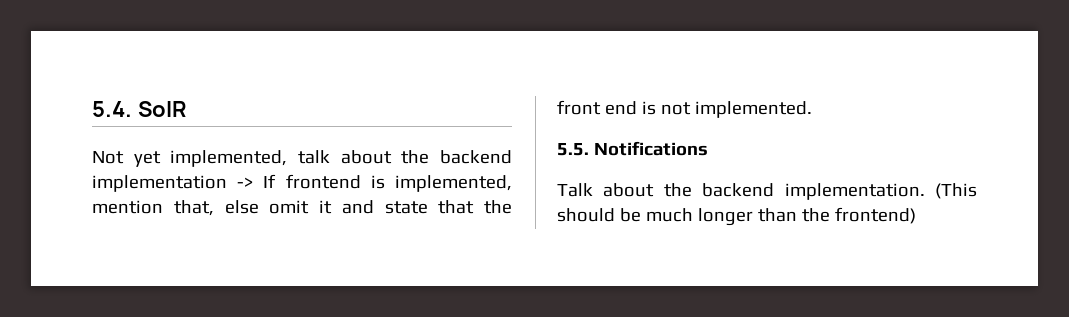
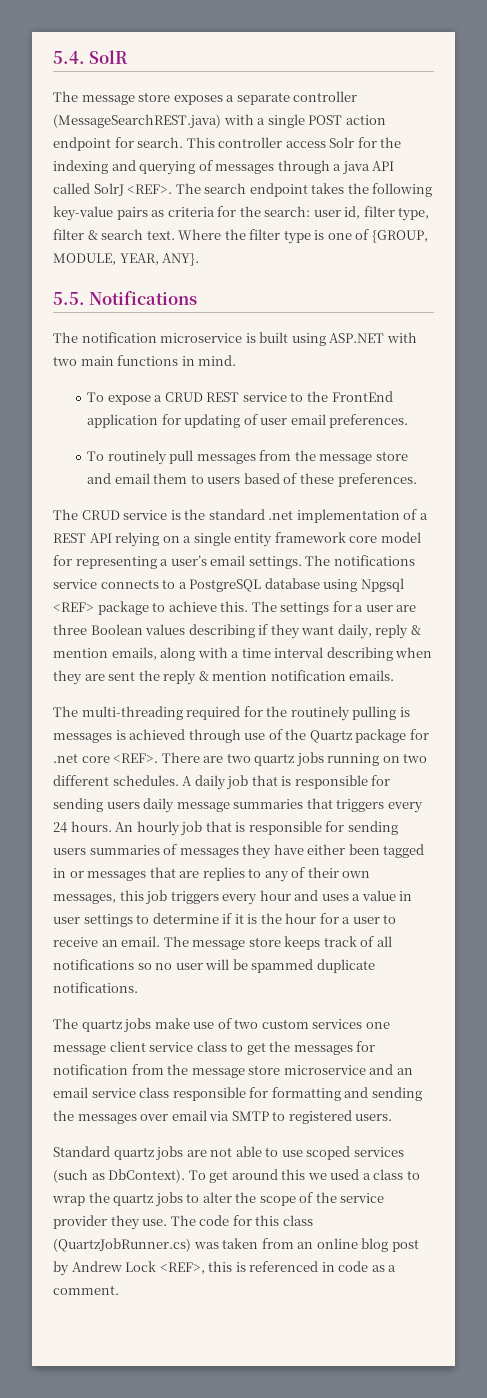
- Not yet implemented, talk about the backend implementation -> If frontend is implemented, mention that, else omit it and state that the front end is not implemented.
+ The message store exposes a separate controller (MessageSearchREST.java) with a single POST action endpoint for search. This controller access Solr for the indexing and querying of messages through a java API called SolrJ <REF>. The search endpoint takes the following key-value pairs as criteria for the search: user id, filter type, filter & search text. Where the filter type is one of {GROUP, MODULE, YEAR, ANY}.
  5.5. Notifications
- Talk about the backend implementation. (This should be much longer than the frontend)
+ The notification microservice is built using ASP.NET with two main functions in mind.
+ To expose a CRUD REST service to the FrontEnd application for updating of user email preferences.
+ To routinely pull messages from the message store and email them to users based of these preferences.
+ The CRUD service is the standard .net implementation of a REST API relying on a single entity framework core model for representing a user’s email settings. The notifications service connects to a PostgreSQL database using Npgsql <REF> package to achieve this. The settings for a user are three Boolean values describing if they want daily, reply & mention emails, along with a time interval describing when they are sent the reply & mention notification emails.
+ The multi-threading required for the routinely pulling is messages is achieved through use of the Quartz package for .net core <REF>. There are two quartz jobs running on two different schedules. A daily job that is responsible for sending users daily message summaries that triggers every 24 hours. An hourly job that is responsible for sending users summaries of messages they have either been tagged in or messages that are replies to any of their own messages, this job triggers every hour and uses a value in user settings to determine if it is the hour for a user to receive an email. The message store keeps track of all notifications so no user will be spammed duplicate notifications.
+ The quartz jobs make use of two custom services one message client service class to get the messages for notification from the message store microservice and an email service class responsible for formatting and sending the messages over email via SMTP to registered users.
+ Standard quartz jobs are not able to use scoped services (such as DbContext). To get around this we used a class to wrap the quartz jobs to alter the scope of the service provider they use. The code for this class (QuartzJobRunner.cs) was taken from an online blog post by Andrew Lock <REF>, this is referenced in code as a comment.

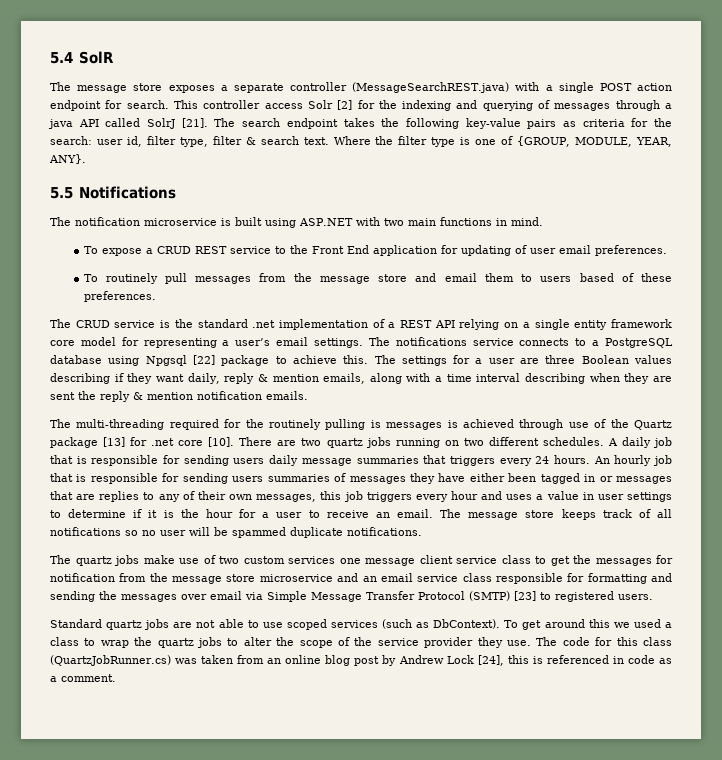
- 5.4. SolR
+ 5.4 SolR
- This controller access Solr for the indexing and querying of messages through a java API called SolrJ <REF>.
+ This controller access Solr [2] for the indexing and querying of messages through a java API called SolrJ [21].
- 5.5. Notifications
+ 5.5 Notifications
- To expose a CRUD REST service to the FrontEnd application for updating of user email preferences.
+ To expose a CRUD REST service to the Front End application for updating of user email preferences.
- The notifications service connects to a PostgreSQL database using Npgsql <REF> package to achieve this.
+ The notifications service connects to a PostgreSQL database using Npgsql [22] package to achieve this.
- The multi-threading required for the routinely pulling is messages is achieved through use of the Quartz package for .net core <REF>.
+ The multi-threading required for the routinely pulling is messages is achieved through use of the Quartz package [13] for .net core [10].
- The quartz jobs make use of two custom services one message client service class to get the messages for notification from the message store microservice and an email service class responsible for formatting and sending the messages over email via SMTP to registered users.
+ The quartz jobs make use of two custom services one message client service class to get the messages for notification from the message store microservice and an email service class responsible for formatting and sending the messages over email via Simple Message Transfer Protocol (SMTP) [23] to registered users.
- The code for this class (QuartzJobRunner.cs) was taken from an online blog post by Andrew Lock <REF>, this is referenced in code as a comment.
+ The code for this class (QuartzJobRunner.cs) was taken from an online blog post by Andrew Lock [24], this is referenced in code as a comment.

